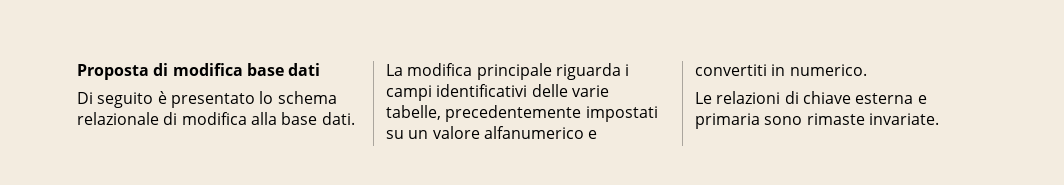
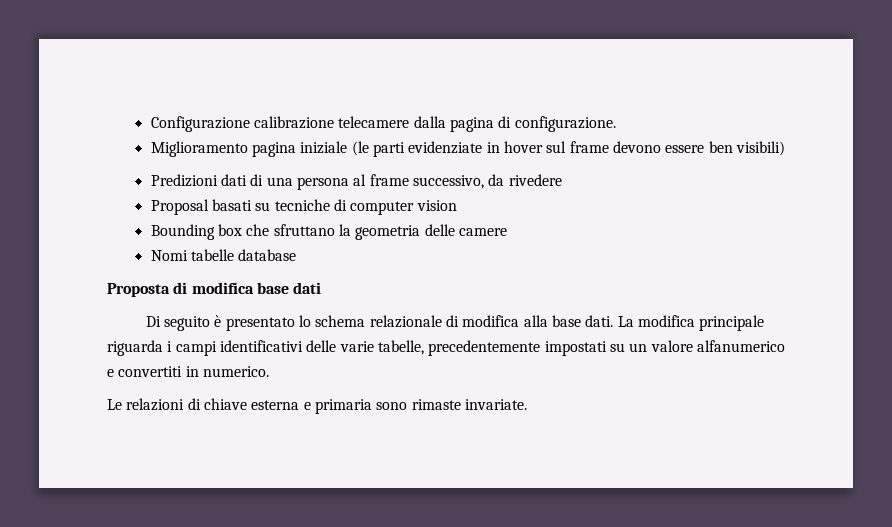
+ Configurazione calibrazione telecamere dalla pagina di configurazione.
+ Miglioramento pagina iniziale (le parti evidenziate in hover sul frame devono essere ben visibili)
+ Predizioni dati di una persona al frame successivo, da rivedere
+ Proposal basati su tecniche di computer vision
+ Bounding box che sfruttano la geometria delle camere
+ Nomi tabelle database

